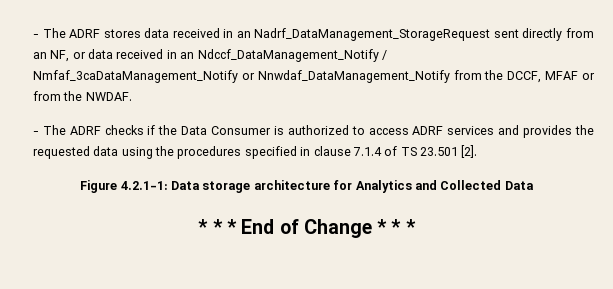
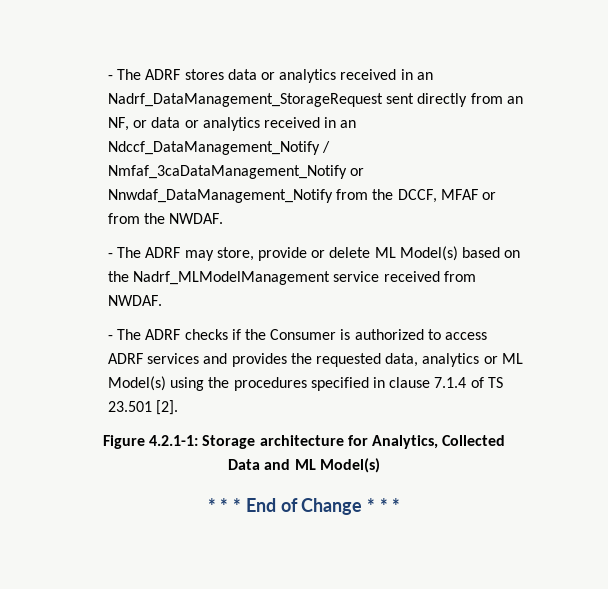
- - The ADRF stores data received in an Nadrf_DataManagement_StorageRequest sent directly from an NF, or data received in an Ndccf_DataManagement_Notify / Nmfaf_3caDataManagement_Notify or Nnwdaf_DataManagement_Notify from the DCCF, MFAF or from the NWDAF.
+ - The ADRF stores data or analytics received in an Nadrf_DataManagement_StorageRequest sent directly from an NF, or data or analytics received in an Ndccf_DataManagement_Notify / Nmfaf_3caDataManagement_Notify or Nnwdaf_DataManagement_Notify from the DCCF, MFAF or from the NWDAF.
+ - The ADRF may store, provide or delete ML Model(s) based on the Nadrf_MLModelManagement service received from NWDAF.
- - The ADRF checks if the Data Consumer is authorized to access ADRF services and provides the requested data using the procedures specified in clause 7.1.4 of TS 23.501 [2].
+ - The ADRF checks if the Consumer is authorized to access ADRF services and provides the requested data, analytics or ML Model(s) using the procedures specified in clause 7.1.4 of TS 23.501 [2].
- Figure 4.2.1-1: Data storage architecture for Analytics and Collected Data
+ Figure 4.2.1-1: Storage architecture for Analytics, Collected Data and ML Model(s)

